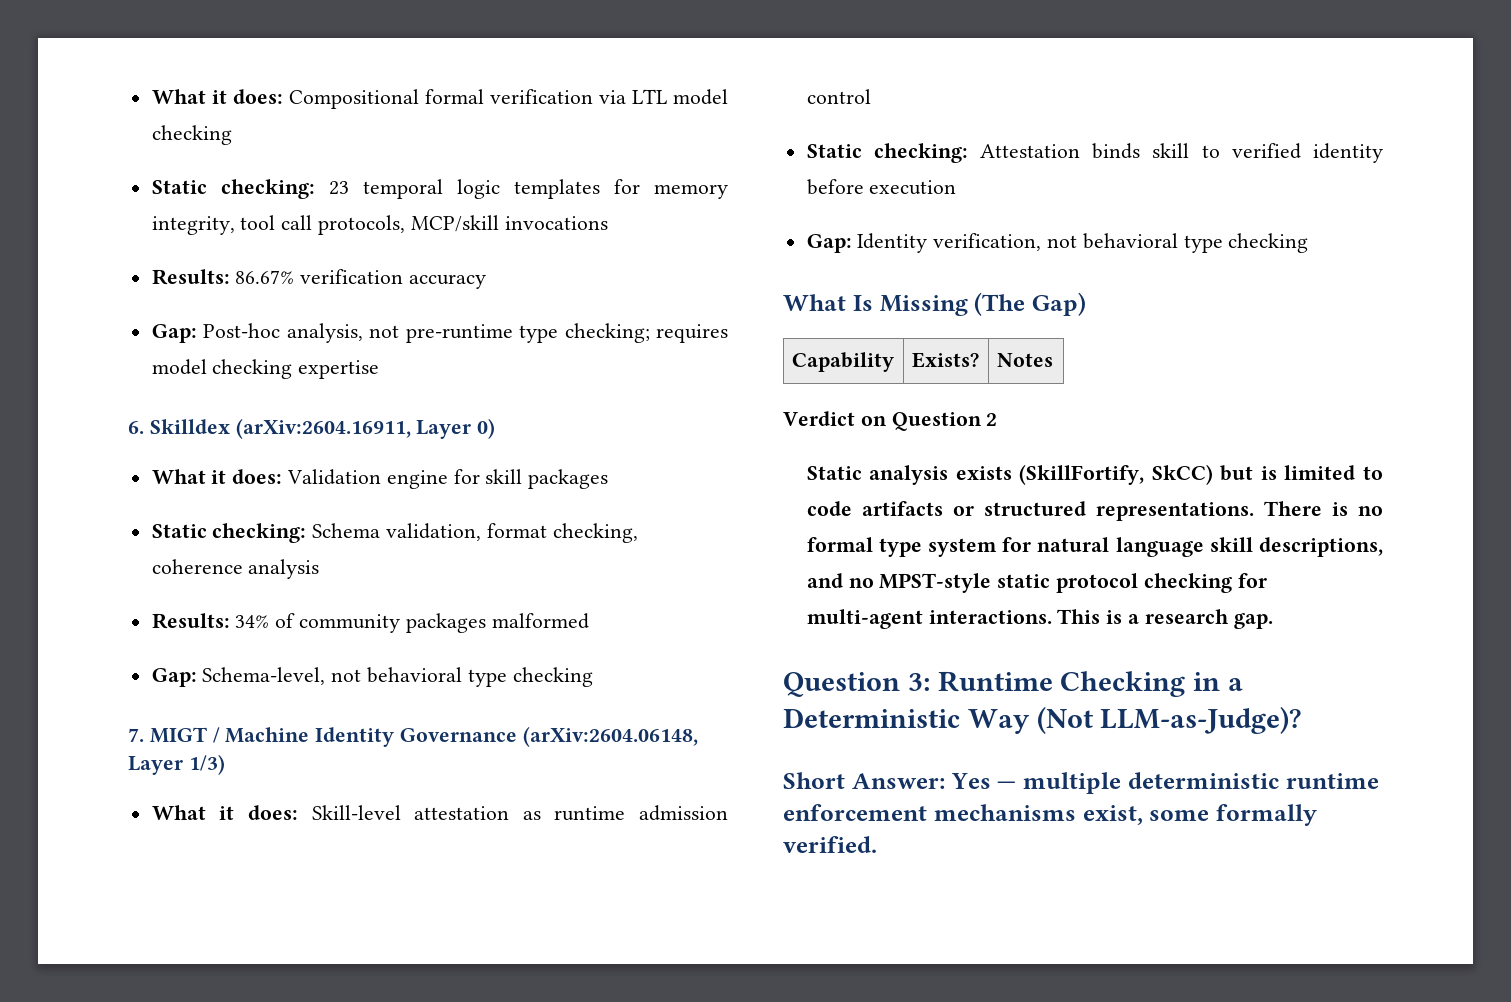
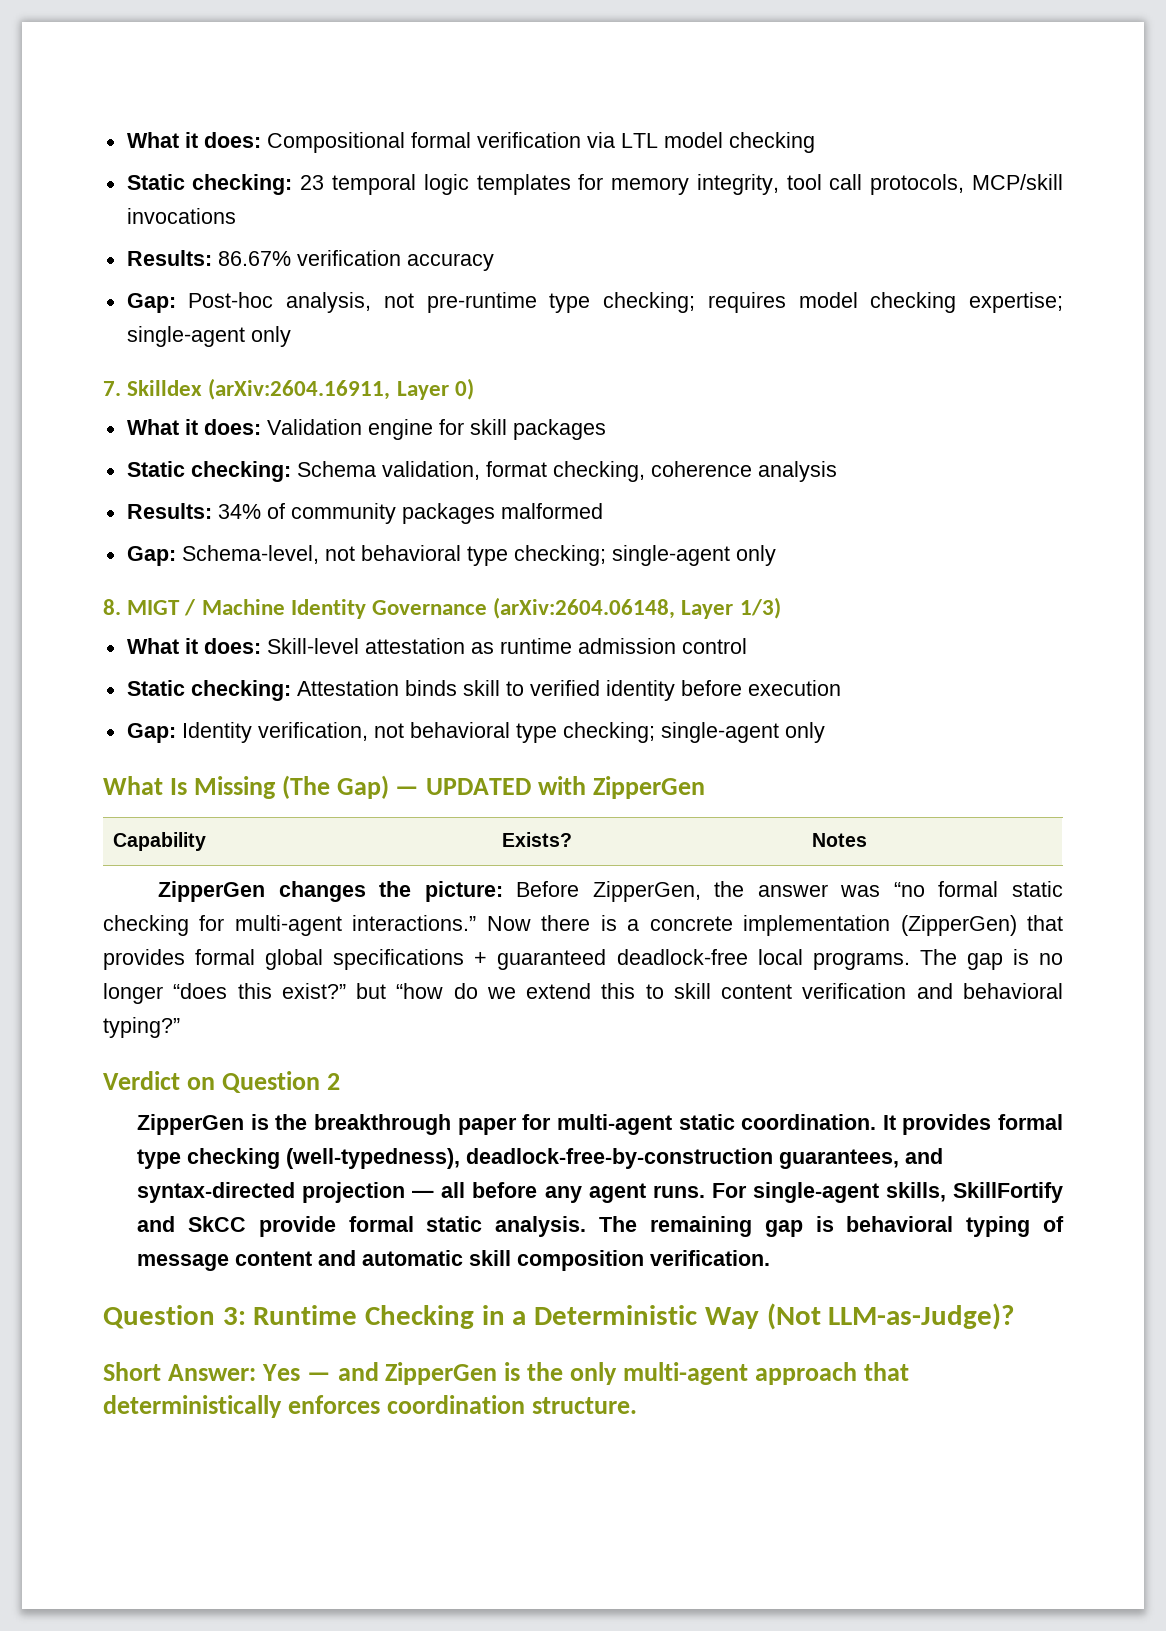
- Gap: Post-hoc analysis, not pre-runtime type checking; requires model checking expertise
- 6. Skilldex (arXiv:2604.16911, Layer 0)
+ Gap: Post-hoc analysis, not pre-runtime type checking; requires model checking expertise; single-agent only
+ 7. Skilldex (arXiv:2604.16911, Layer 0)
- Gap: Schema-level, not behavioral type checking
- 7. MIGT / Machine Identity Governance (arXiv:2604.06148, Layer 1/3)
+ Gap: Schema-level, not behavioral type checking; single-agent only
+ 8. MIGT / Machine Identity Governance (arXiv:2604.06148, Layer 1/3)
- Gap: Identity verification, not behavioral type checking
+ Gap: Identity verification, not behavioral type checking; single-agent only
- What Is Missing (The Gap)
+ What Is Missing (The Gap) — UPDATED with ZipperGen
+ ZipperGen changes the picture: Before ZipperGen, the answer was “no formal static checking for multi-agent interactions.” Now there is a concrete implementation (ZipperGen) that provides formal global specifications + guaranteed deadlock-free local programs. The gap is no longer “does this exist?” but “how do we extend this to skill content verification and behavioral typing?”
  Verdict on Question 2
- Static analysis exists (SkillFortify, SkCC) but is limited to code artifacts or structured representations. There is no formal type system for natural language skill descriptions, and no MPST-style static protocol checking for multi-agent interactions. This is a research gap.
+ ZipperGen is the breakthrough paper for multi-agent static coordination. It provides formal type checking (well-typedness), deadlock-free-by-construction guarantees, and syntax-directed projection — all before any agent runs. For single-agent skills, SkillFortify and SkCC provide formal static analysis. The remaining gap is behavioral typing of message content and automatic skill composition verification.
- Short Answer: Yes — multiple deterministic runtime enforcement mechanisms exist, some formally verified.
+ Short Answer: Yes — and ZipperGen is the only multi-agent approach that deterministically enforces coordination structure.

